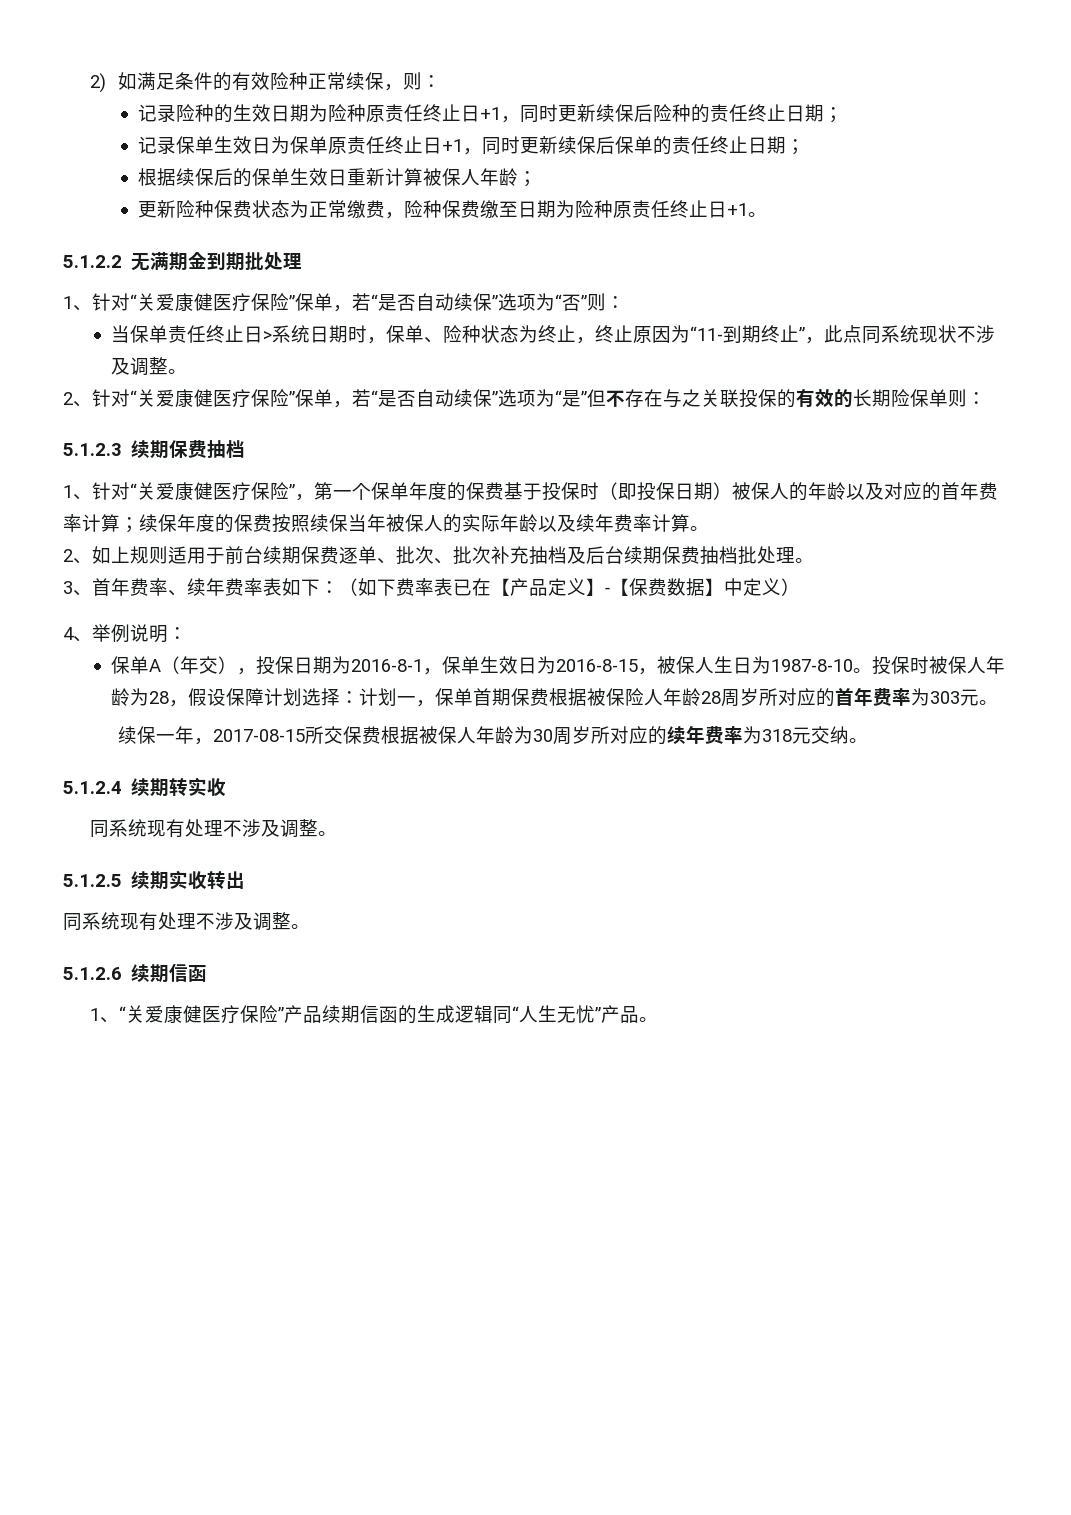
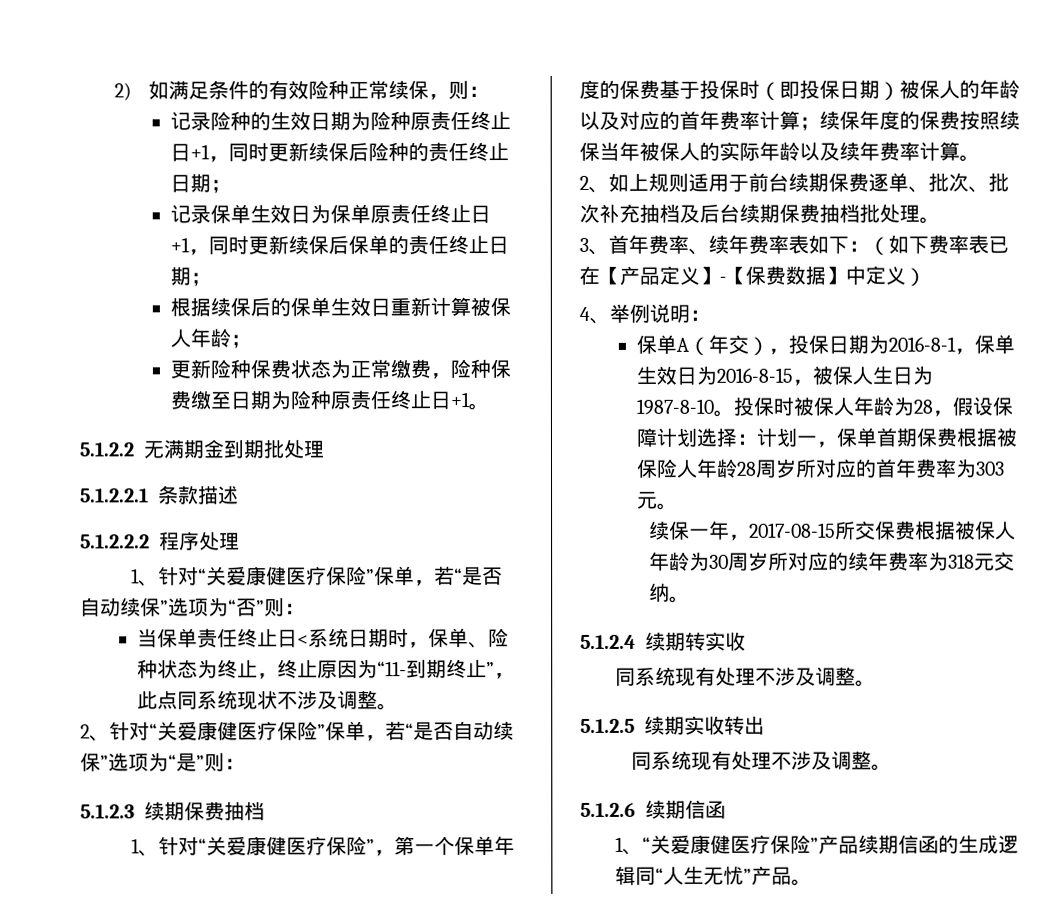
+ 5.1.2.2.1条款描述
+ 5.1.2.2.2程序处理
- 当保单责任终止日>系统日期时，保单、险种状态为终止，终止原因为“11-到期终止”，此点同系统现状不涉及调整。
+ 当保单责任终止日<系统日期时，保单、险种状态为终止，终止原因为“11-到期终止”，此点同系统现状不涉及调整。
- 2、针对“关爱康健医疗保险”保单，若“是否自动续保”选项为“是”但不存在与之关联投保的有效的长期险保单则：
+ 2、针对“关爱康健医疗保险”保单，若“是否自动续保”选项为“是”则：

